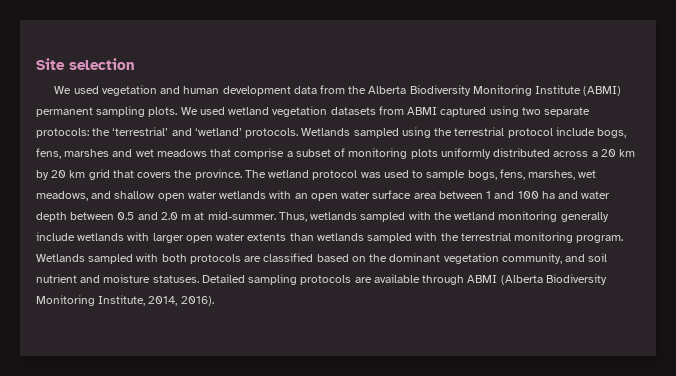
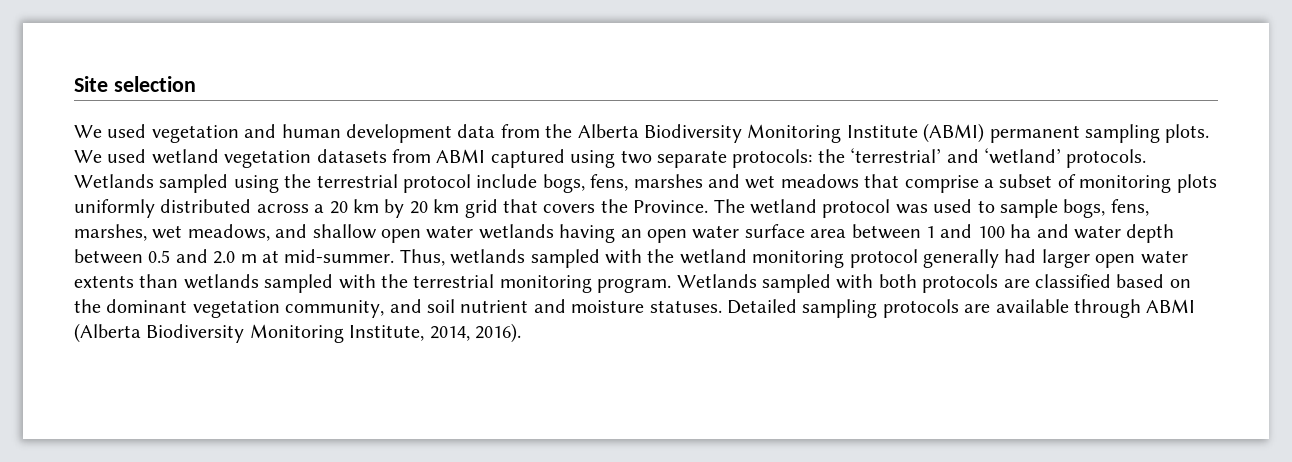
- Wetlands sampled using the terrestrial protocol include bogs, fens, marshes and wet meadows that comprise a subset of monitoring plots uniformly distributed across a 20 km by 20 km grid that covers the province.
+ Wetlands sampled using the terrestrial protocol include bogs, fens, marshes and wet meadows that comprise a subset of monitoring plots uniformly distributed across a 20 km by 20 km grid that covers the Province.
- The wetland protocol was used to sample bogs, fens, marshes, wet meadows, and shallow open water wetlands with an open water surface area between 1 and 100 ha and water depth between 0.5 and 2.0 m at mid-summer.
+ The wetland protocol was used to sample bogs, fens, marshes, wet meadows, and shallow open water wetlands having an open water surface area between 1 and 100 ha and water depth between 0.5 and 2.0 m at mid-summer.
- Thus, wetlands sampled with the wetland monitoring generally include wetlands with larger open water extents than wetlands sampled with the terrestrial monitoring program.
+ Thus, wetlands sampled with the wetland monitoring protocol generally had larger open water extents than wetlands sampled with the terrestrial monitoring program.

